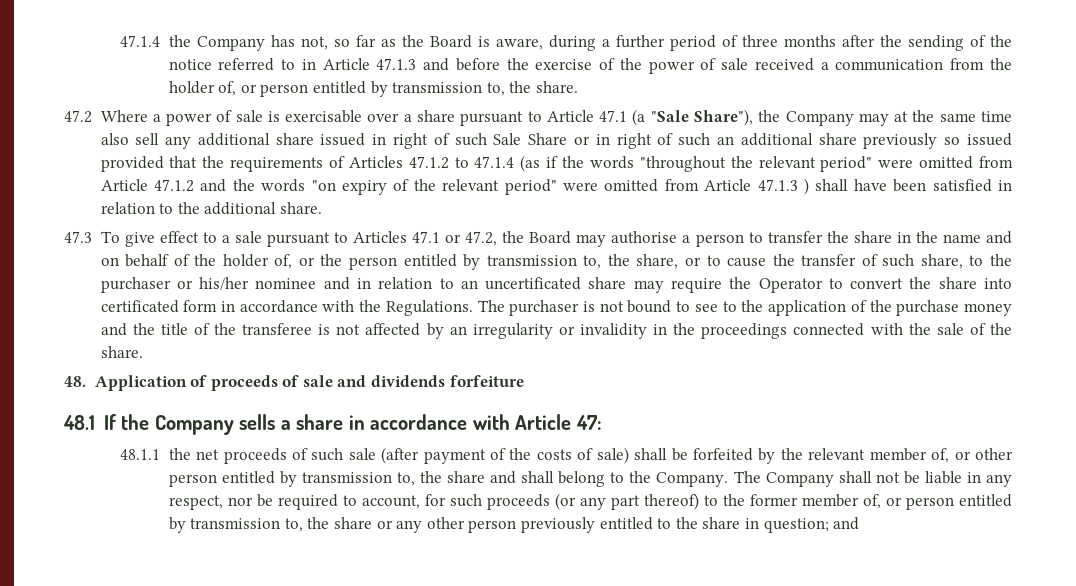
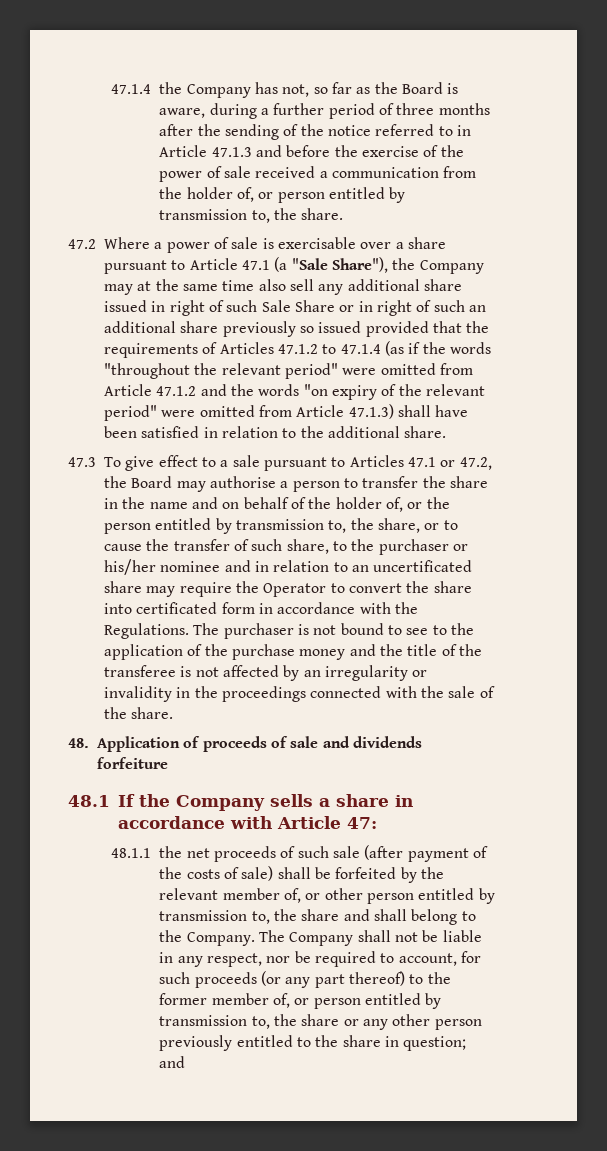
- 47.2 Where a power of sale is exercisable over a share pursuant to Article 47.1 (a "Sale Share"), the Company may at the same time also sell any additional share issued in right of such Sale Share or in right of such an additional share previously so issued provided that the requirements of Articles 47.1.2 to 47.1.4 (as if the words "throughout the relevant period" were omitted from Article 47.1.2 and the words "on expiry of the relevant period" were omitted from Article 47.1.3 ) shall have been satisfied in relation to the additional share.
+ 47.2 Where a power of sale is exercisable over a share pursuant to Article 47.1 (a "Sale Share"), the Company may at the same time also sell any additional share issued in right of such Sale Share or in right of such an additional share previously so issued provided that the requirements of Articles 47.1.2 to 47.1.4 (as if the words "throughout the relevant period" were omitted from Article 47.1.2 and the words "on expiry of the relevant period" were omitted from Article 47.1.3) shall have been satisfied in relation to the additional share.

